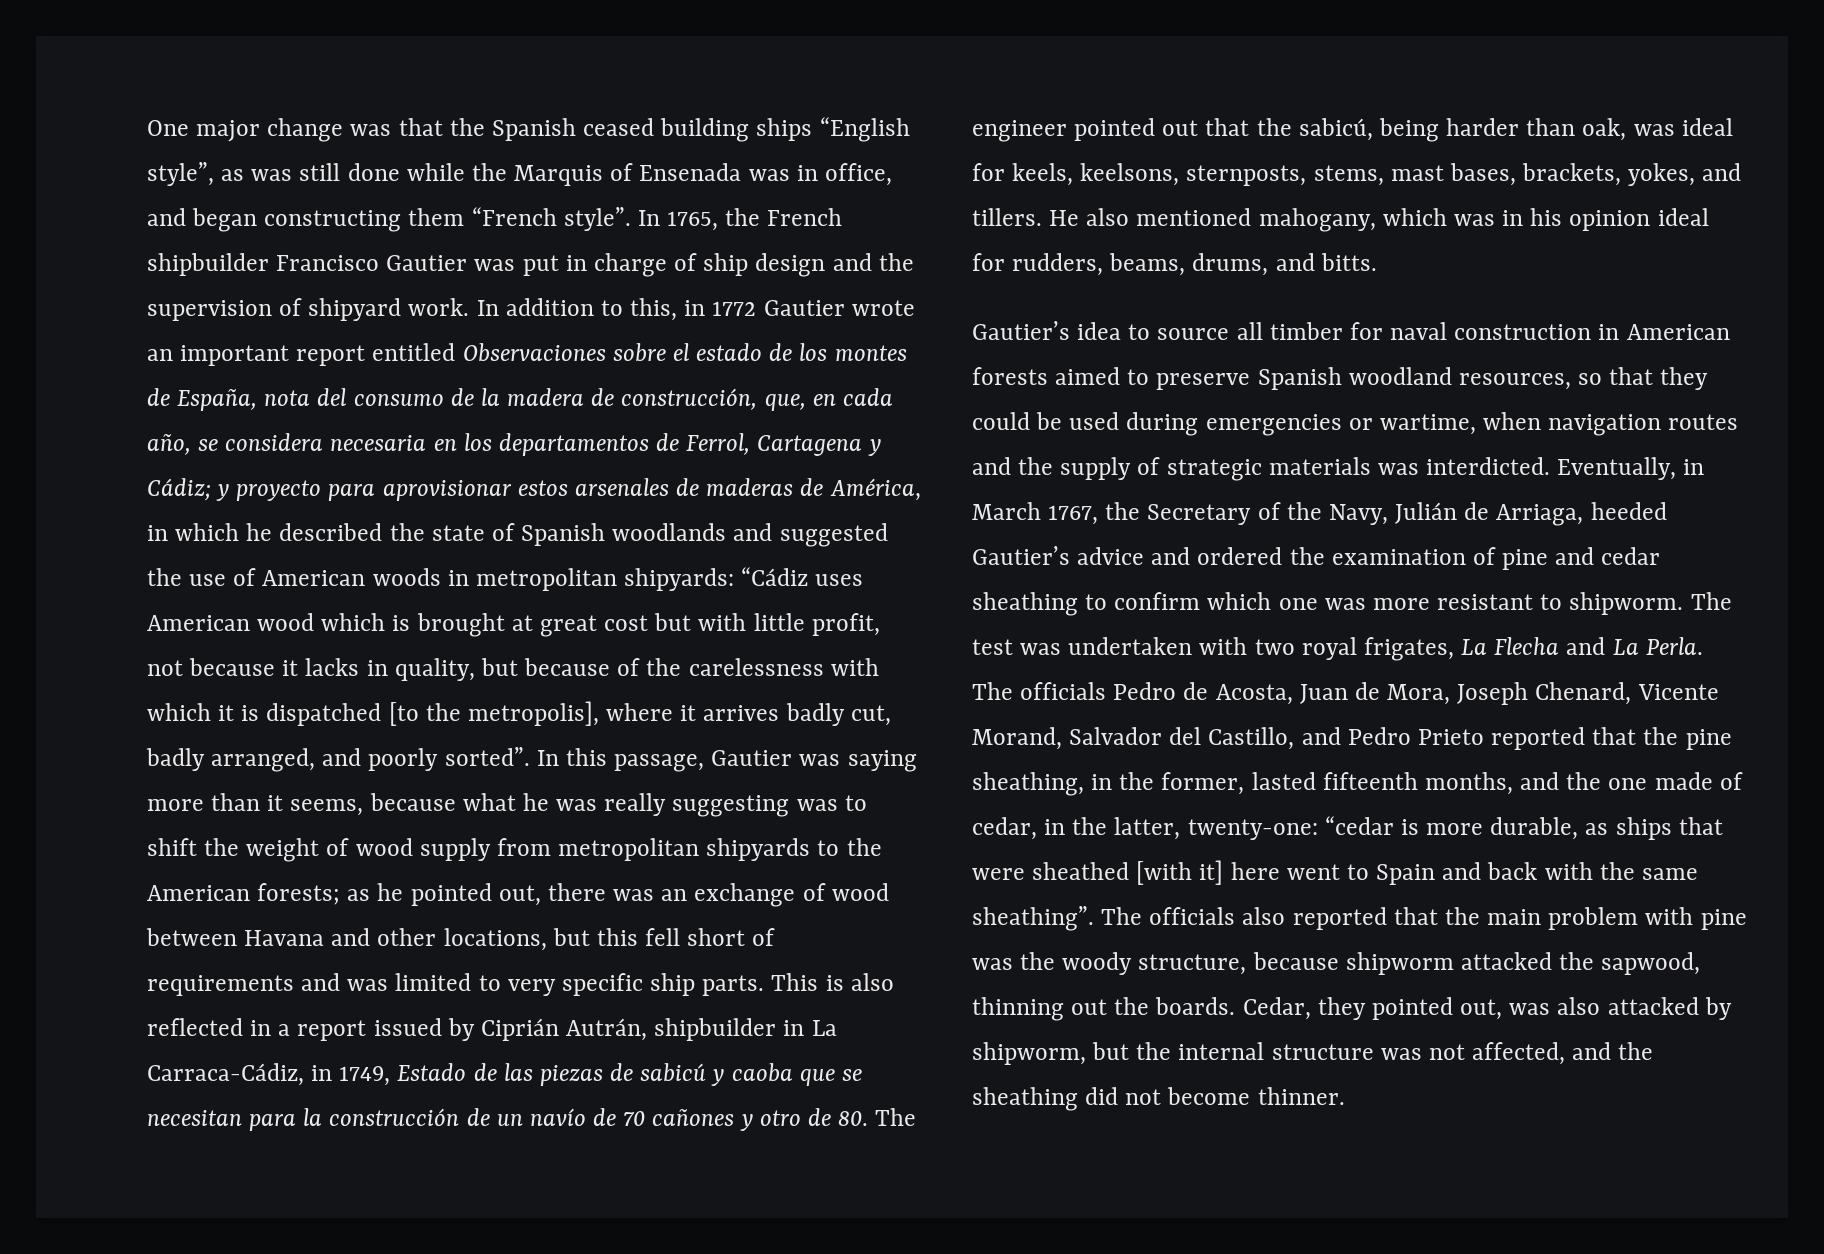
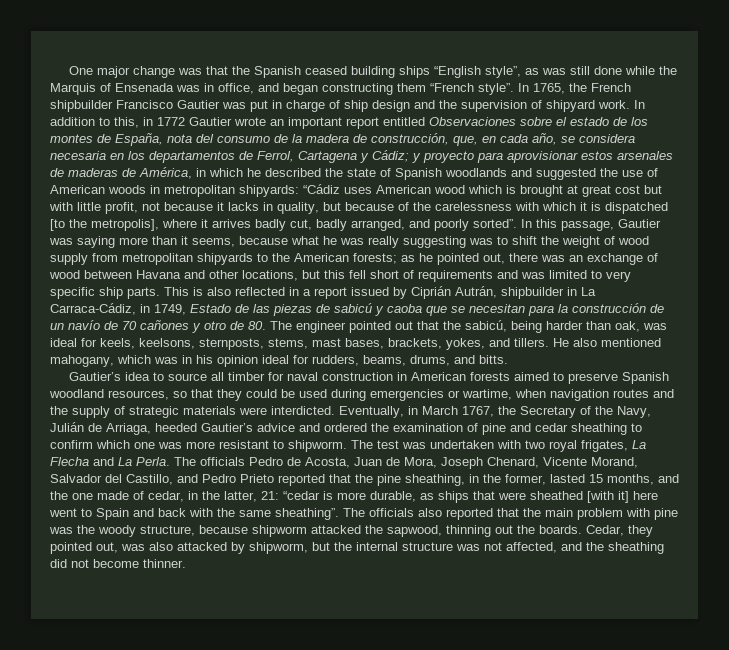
- Gautier’s idea to source all timber for naval construction in American forests aimed to preserve Spanish woodland resources, so that they could be used during emergencies or wartime, when navigation routes and the supply of strategic materials was interdicted.
+ Gautier’s idea to source all timber for naval construction in American forests aimed to preserve Spanish woodland resources, so that they could be used during emergencies or wartime, when navigation routes and the supply of strategic materials were interdicted.
- The officials Pedro de Acosta, Juan de Mora, Joseph Chenard, Vicente Morand, Salvador del Castillo, and Pedro Prieto reported that the pine sheathing, in the former, lasted fifteenth months, and the one made of cedar, in the latter, twenty-one: “cedar is more durable, as ships that were sheathed [with it] here went to Spain and back with the same sheathing”.
+ The officials Pedro de Acosta, Juan de Mora, Joseph Chenard, Vicente Morand, Salvador del Castillo, and Pedro Prieto reported that the pine sheathing, in the former, lasted 15 months, and the one made of cedar, in the latter, 21: “cedar is more durable, as ships that were sheathed [with it] here went to Spain and back with the same sheathing”.

